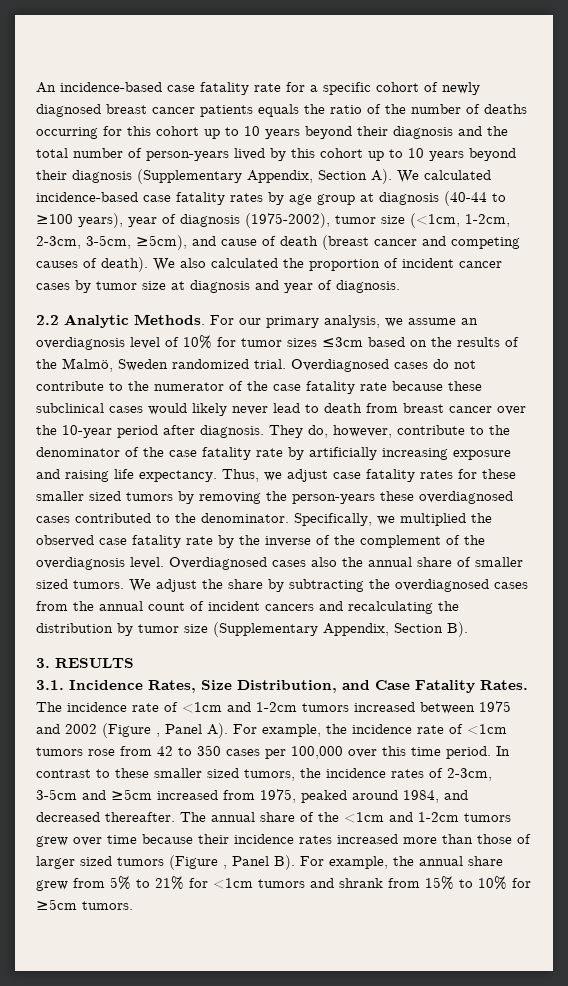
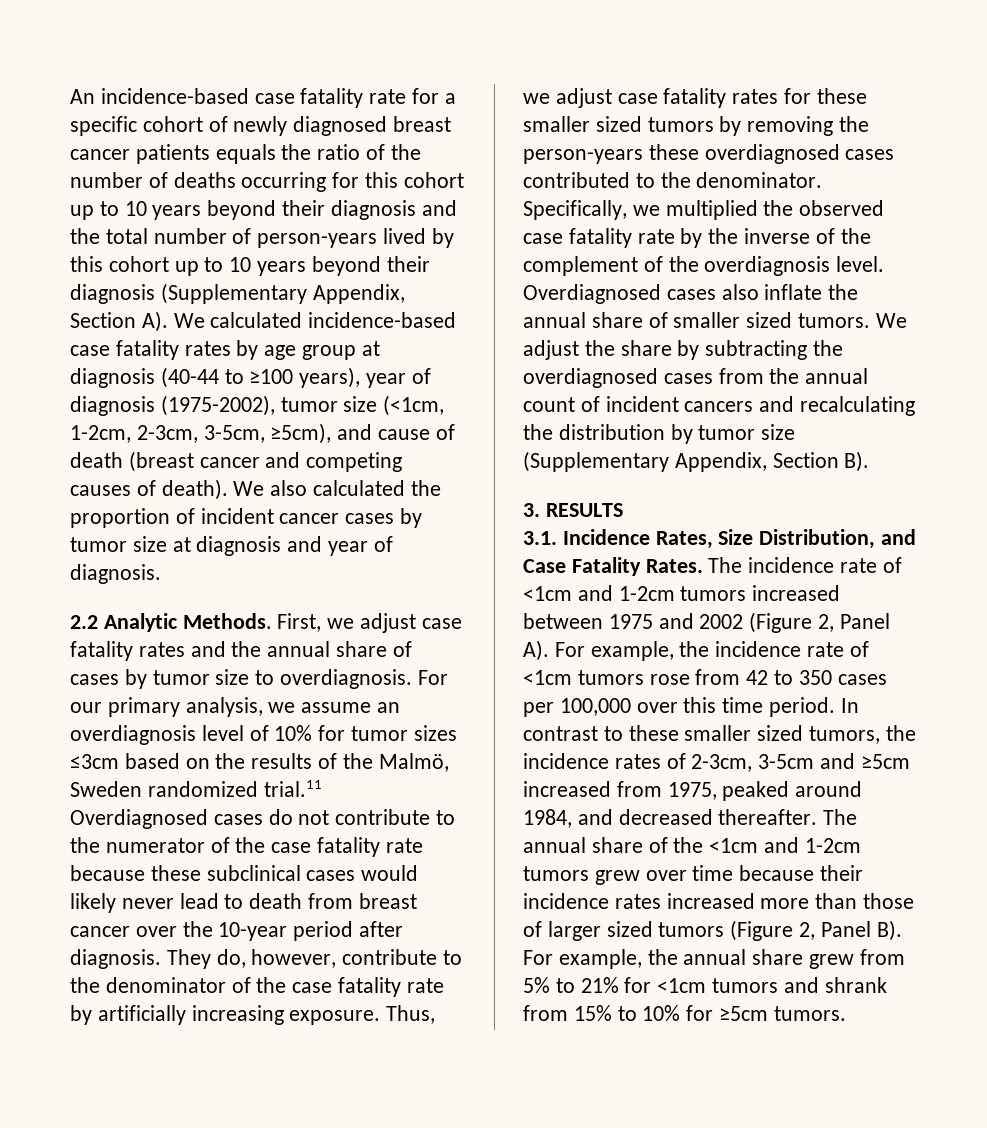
+ First, we adjust case fatality rates and the annual share of cases by tumor size to overdiagnosis.
- For our primary analysis, we assume an overdiagnosis level of 10% for tumor sizes ≤3cm based on the results of the Malmö, Sweden randomized trial. Overdiagnosed cases do not contribute to the numerator of the case fatality rate because these subclinical cases would likely never lead to death from breast cancer over the 10-year period after diagnosis.
+ For our primary analysis, we assume an overdiagnosis level of 10% for tumor sizes ≤3cm based on the results of the Malmö, Sweden randomized trial.11 Overdiagnosed cases do not contribute to the numerator of the case fatality rate because these subclinical cases would likely never lead to death from breast cancer over the 10-year period after diagnosis.
- They do, however, contribute to the denominator of the case fatality rate by artificially increasing exposure and raising life expectancy.
+ They do, however, contribute to the denominator of the case fatality rate by artificially increasing exposure.
- Overdiagnosed cases also the annual share of smaller sized tumors.
+ Overdiagnosed cases also inflate the annual share of smaller sized tumors.
- The incidence rate of <1cm and 1-2cm tumors increased between 1975 and 2002 (Figure , Panel A). For example, the incidence rate of <1cm tumors rose from 42 to 350 cases per 100,000 over this time period.
+ The incidence rate of <1cm and 1-2cm tumors increased between 1975 and 2002 (Figure 2, Panel A). For example, the incidence rate of <1cm tumors rose from 42 to 350 cases per 100,000 over this time period.
- The annual share of the <1cm and 1-2cm tumors grew over time because their incidence rates increased more than those of larger sized tumors (Figure , Panel B). For example, the annual share grew from 5% to 21% for <1cm tumors and shrank from 15% to 10% for ≥5cm tumors.
+ The annual share of the <1cm and 1-2cm tumors grew over time because their incidence rates increased more than those of larger sized tumors (Figure 2, Panel B). For example, the annual share grew from 5% to 21% for <1cm tumors and shrank from 15% to 10% for ≥5cm tumors.

